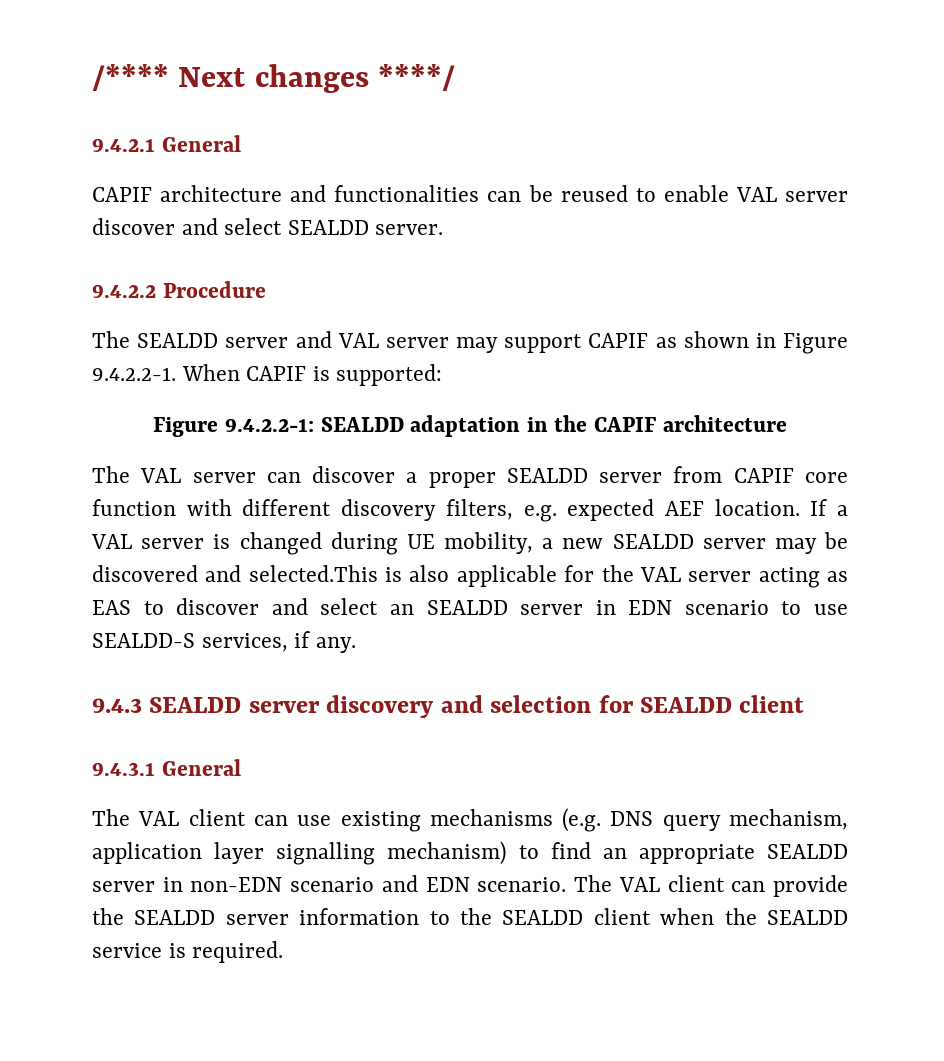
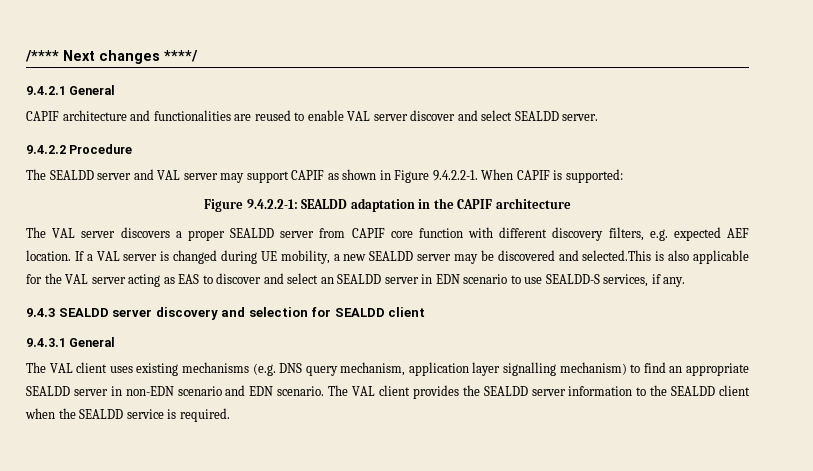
- CAPIF architecture and functionalities can be reused to enable VAL server discover and select SEALDD server.
+ CAPIF architecture and functionalities are reused to enable VAL server discover and select SEALDD server.
- The VAL server can discover a proper SEALDD server from CAPIF core function with different discovery filters, e.g. expected AEF location.
+ The VAL server discovers a proper SEALDD server from CAPIF core function with different discovery filters, e.g. expected AEF location.
- The VAL client can use existing mechanisms (e.g. DNS query mechanism, application layer signalling mechanism) to find an appropriate SEALDD server in non-EDN scenario and EDN scenario.
+ The VAL client uses existing mechanisms (e.g. DNS query mechanism, application layer signalling mechanism) to find an appropriate SEALDD server in non-EDN scenario and EDN scenario.
- The VAL client can provide the SEALDD server information to the SEALDD client when the SEALDD service is required.
+ The VAL client provides the SEALDD server information to the SEALDD client when the SEALDD service is required.

